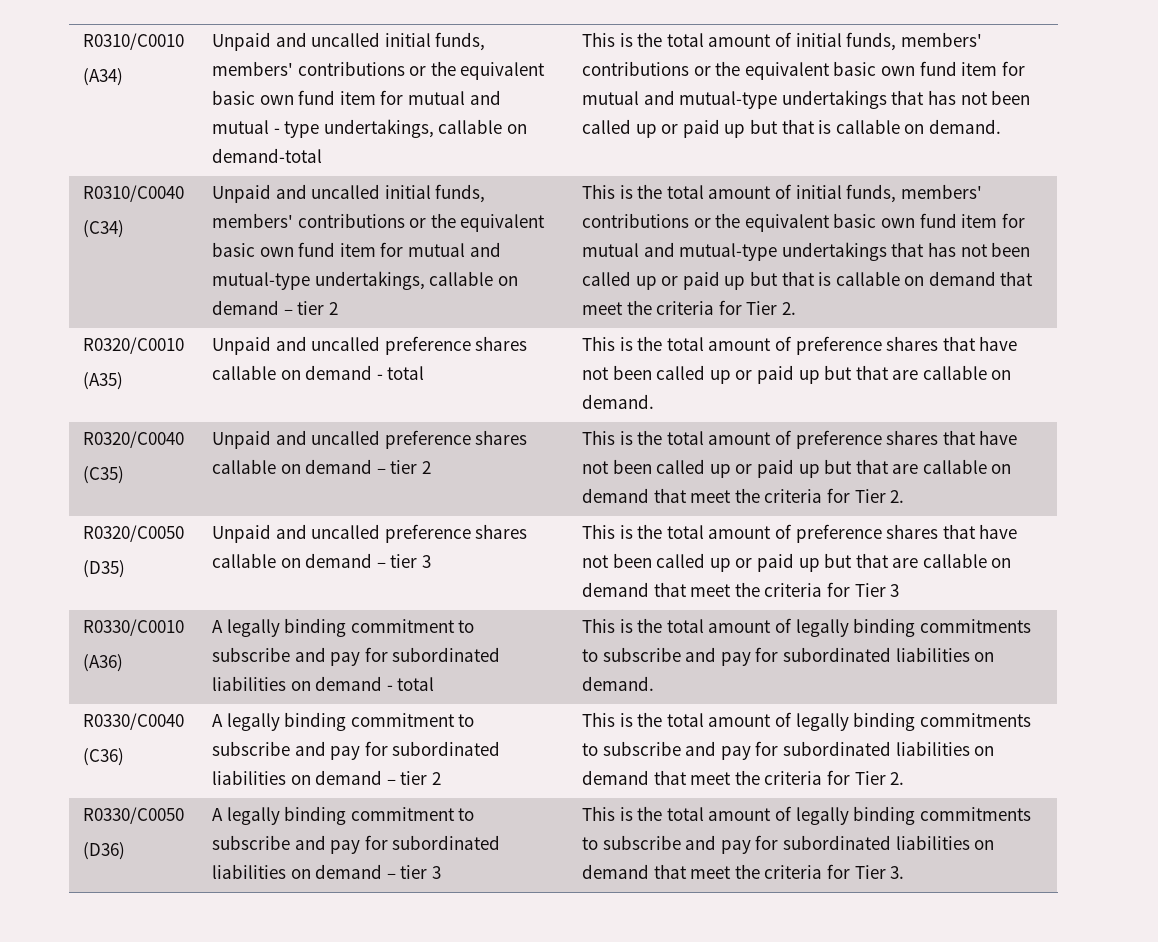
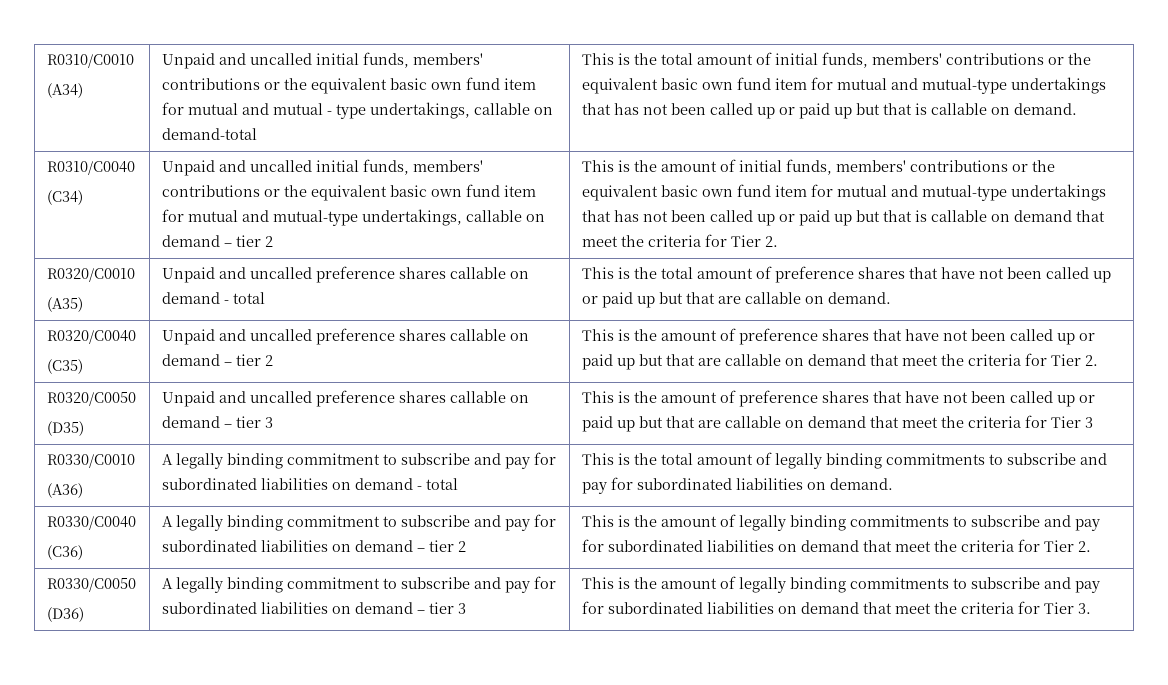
- This is the total amount of initial funds, members' contributions or the equivalent basic own fund item for mutual and mutual-type undertakings that has not been called up or paid up but that is callable on demand that meet the criteria for Tier 2.
+ This is the amount of initial funds, members' contributions or the equivalent basic own fund item for mutual and mutual-type undertakings that has not been called up or paid up but that is callable on demand that meet the criteria for Tier 2.
- This is the total amount of preference shares that have not been called up or paid up but that are callable on demand that meet the criteria for Tier 2.
+ This is the amount of preference shares that have not been called up or paid up but that are callable on demand that meet the criteria for Tier 2.
- This is the total amount of preference shares that have not been called up or paid up but that are callable on demand that meet the criteria for Tier 3
+ This is the amount of preference shares that have not been called up or paid up but that are callable on demand that meet the criteria for Tier 3
- This is the total amount of legally binding commitments to subscribe and pay for subordinated liabilities on demand that meet the criteria for Tier 2.
+ This is the amount of legally binding commitments to subscribe and pay for subordinated liabilities on demand that meet the criteria for Tier 2.
- This is the total amount of legally binding commitments to subscribe and pay for subordinated liabilities on demand that meet the criteria for Tier 3.
+ This is the amount of legally binding commitments to subscribe and pay for subordinated liabilities on demand that meet the criteria for Tier 3.

